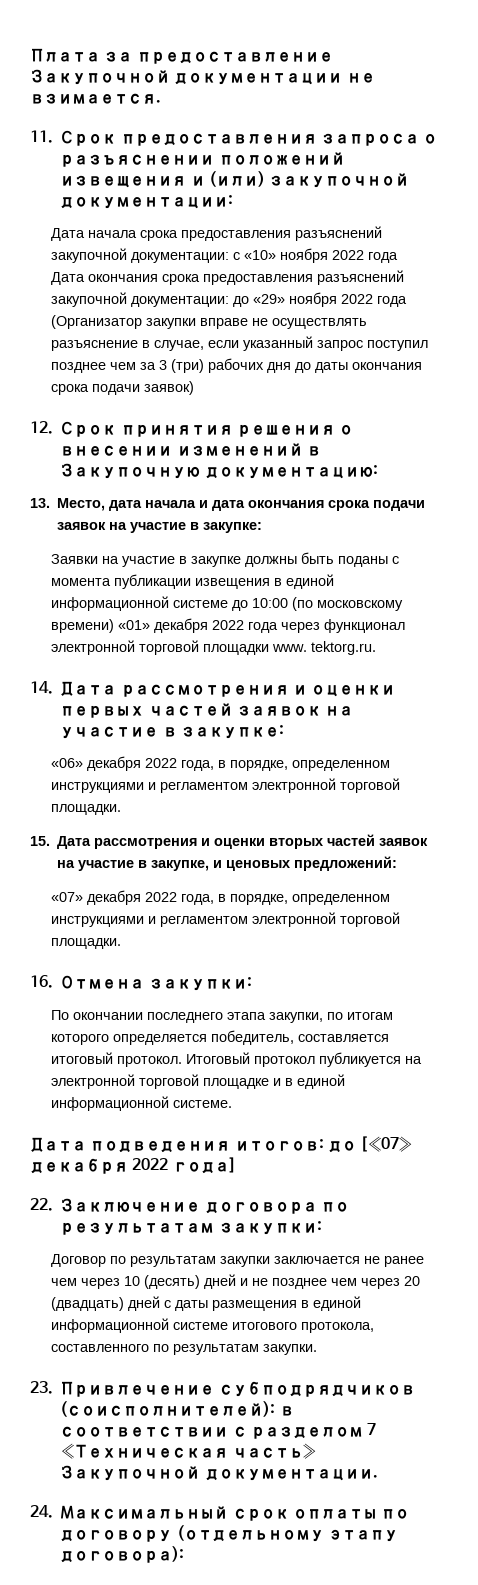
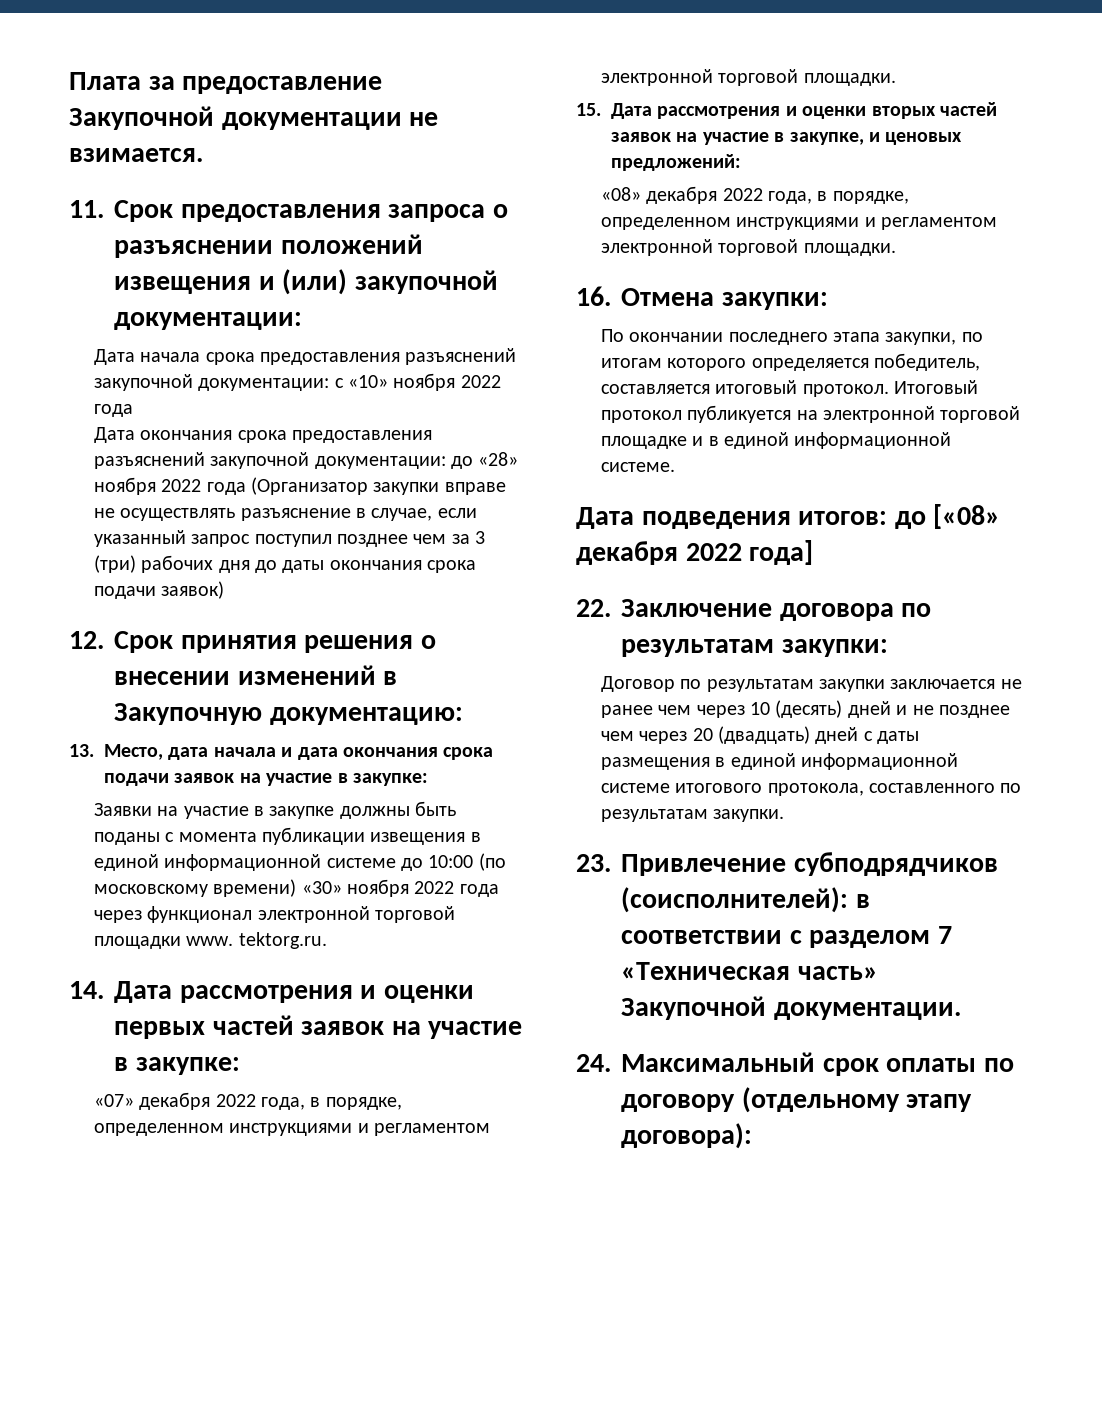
- Дата окончания срока предоставления разъяснений закупочной документации: до «29» ноября 2022 года (Организатор закупки вправе не осуществлять разъяснение в случае, если указанный запрос поступил позднее чем за 3 (три) рабочих дня до даты окончания срока подачи заявок)
+ Дата окончания срока предоставления разъяснений закупочной документации: до «28» ноября 2022 года (Организатор закупки вправе не осуществлять разъяснение в случае, если указанный запрос поступил позднее чем за 3 (три) рабочих дня до даты окончания срока подачи заявок)
- Заявки на участие в закупке должны быть поданы с момента публикации извещения в единой информационной системе до 10:00 (по московскому времени) «01» декабря 2022 года через функционал электронной торговой площадки www. tektorg.ru.
+ Заявки на участие в закупке должны быть поданы с момента публикации извещения в единой информационной системе до 10:00 (по московскому времени) «30» ноября 2022 года через функционал электронной торговой площадки www. tektorg.ru.
- «06» декабря 2022 года, в порядке, определенном инструкциями и регламентом электронной торговой площадки.
+ «07» декабря 2022 года, в порядке, определенном инструкциями и регламентом электронной торговой площадки.
- «07» декабря 2022 года, в порядке, определенном инструкциями и регламентом электронной торговой площадки.
+ «08» декабря 2022 года, в порядке, определенном инструкциями и регламентом электронной торговой площадки.
- Дата подведения итогов: до [«07» декабря 2022 года]
+ Дата подведения итогов: до [«08» декабря 2022 года]

